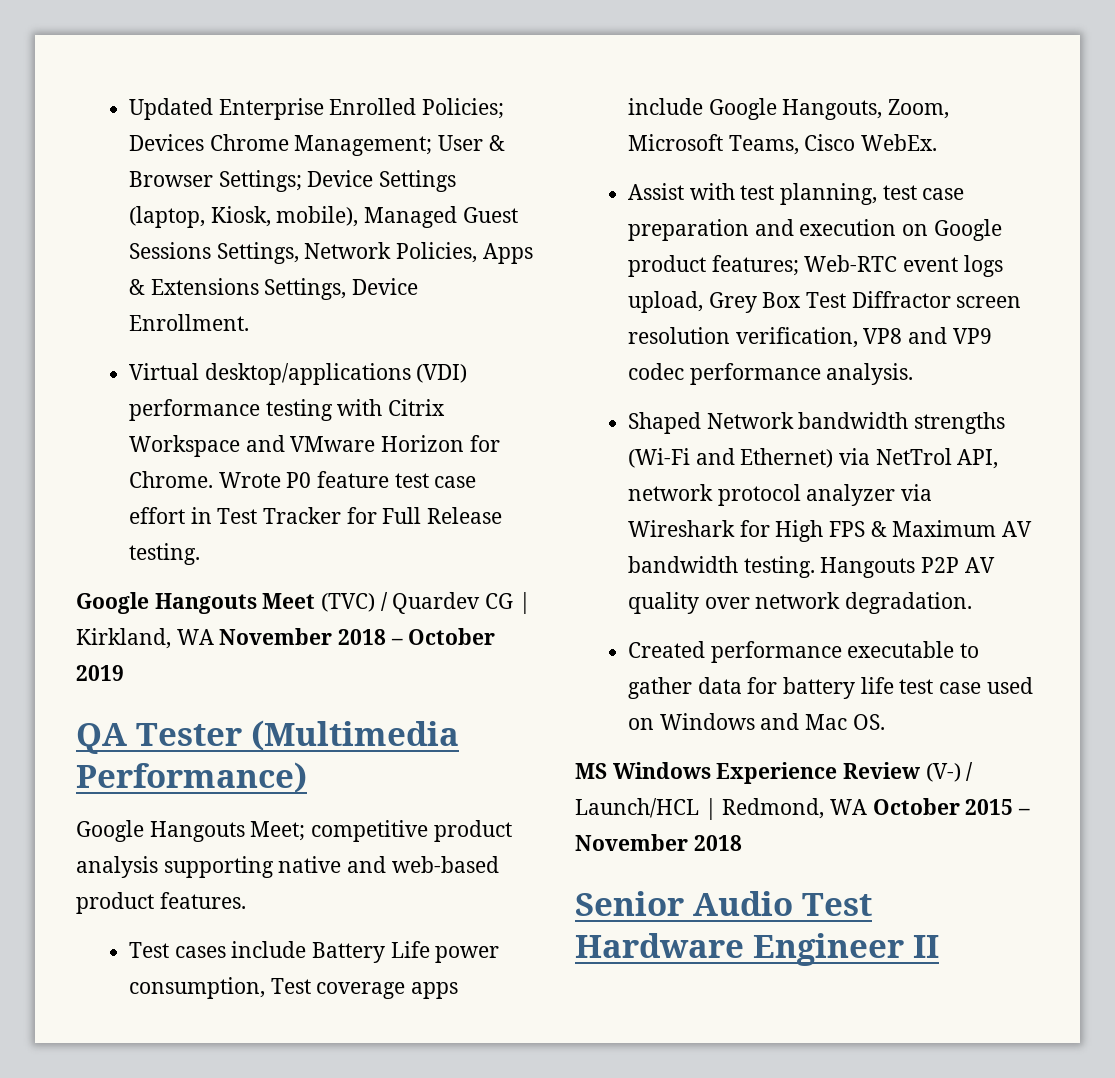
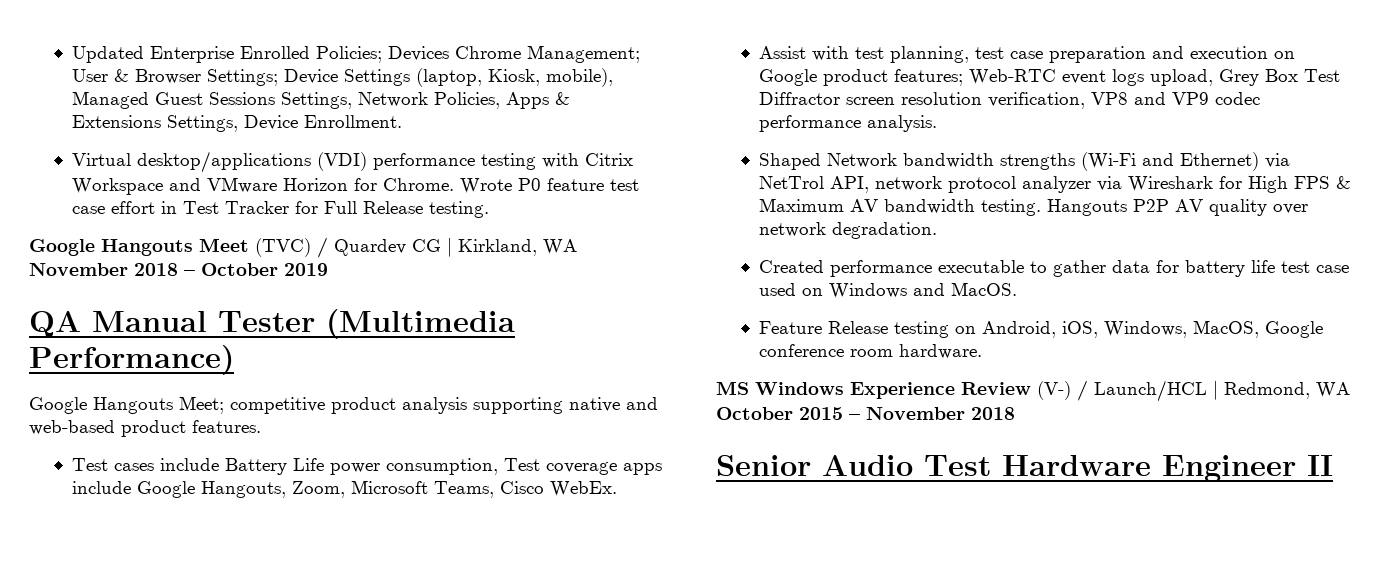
- QA Tester (Multimedia Performance)
+ QA Manual Tester (Multimedia Performance)
- Created performance executable to gather data for battery life test case used on Windows and Mac OS.
+ Created performance executable to gather data for battery life test case used on Windows and MacOS.
+ Feature Release testing on Android, iOS, Windows, MacOS, Google conference room hardware.

